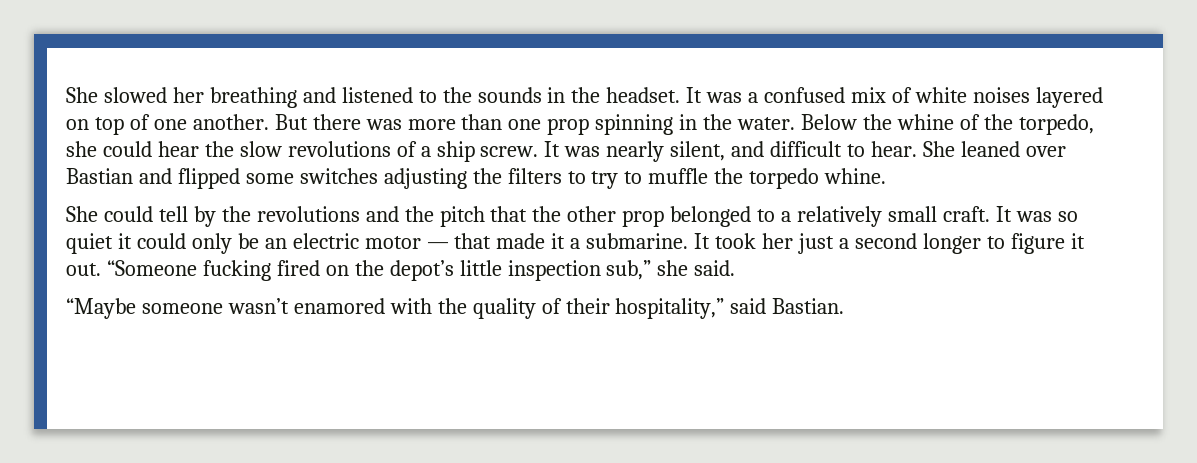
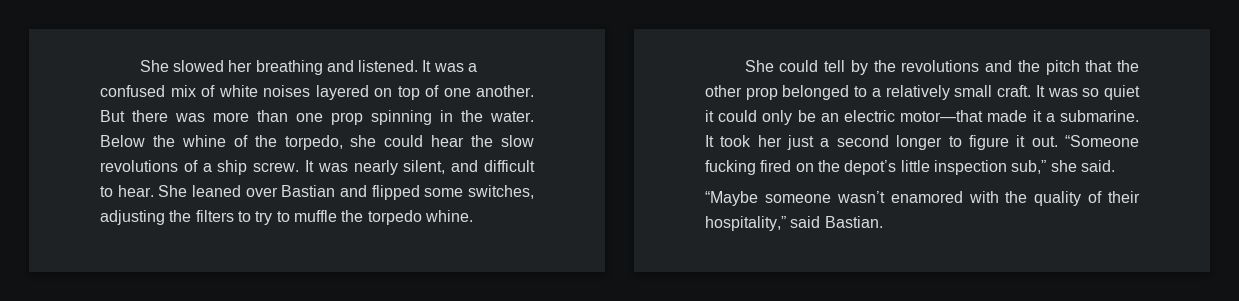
- She slowed her breathing and listened to the sounds in the headset.
+ She slowed her breathing and listened.
- She leaned over Bastian and flipped some switches adjusting the filters to try to muffle the torpedo whine.
+ She leaned over Bastian and flipped some switches, adjusting the filters to try to muffle the torpedo whine.
- It was so quiet it could only be an electric motor — that made it a submarine.
+ It was so quiet it could only be an electric motor—that made it a submarine.

